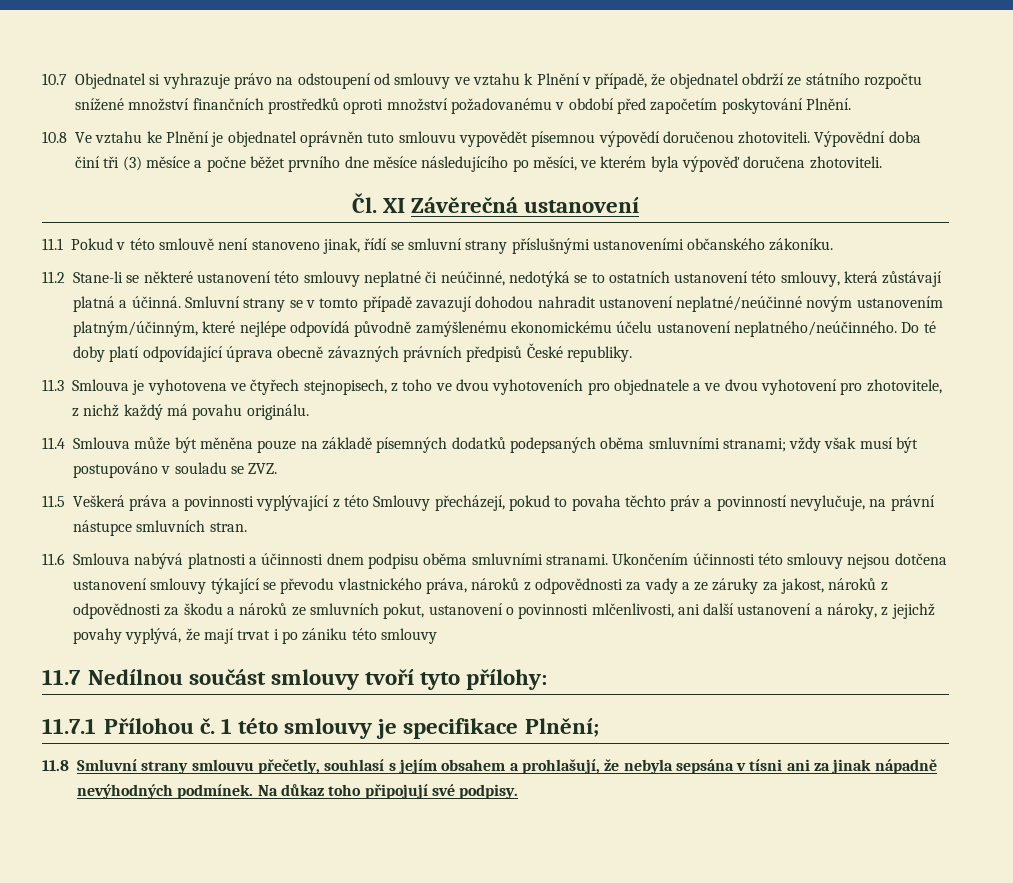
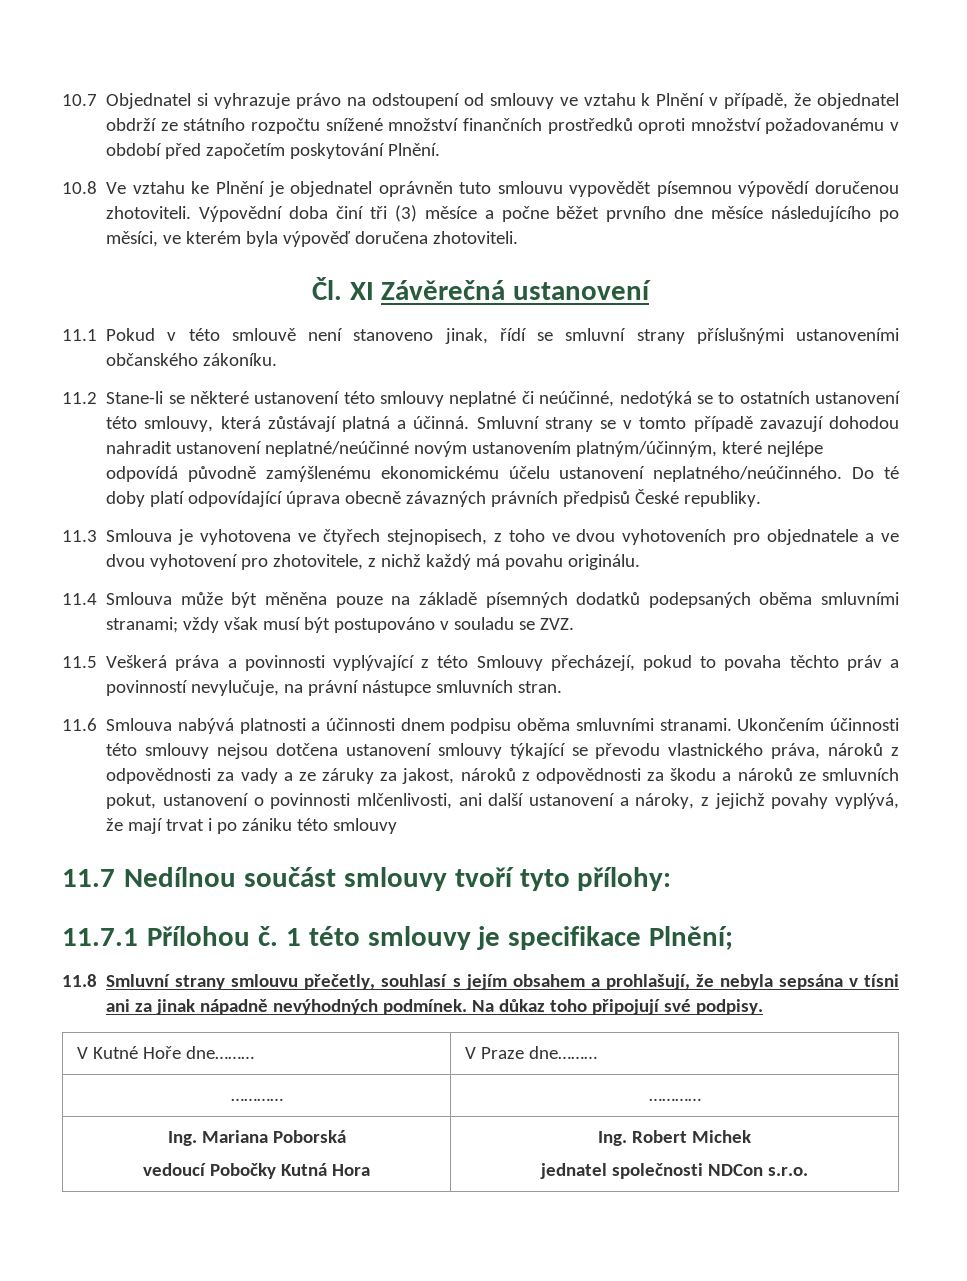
+ V Kutné Hoře dne……… | V Praze dne………
+ ………… | …………
+ Ing. Mariana Poborská
+ vedoucí Pobočky Kutná Hora | Ing. Robert Michek
+ jednatel společnosti NDCon s.r.o.

